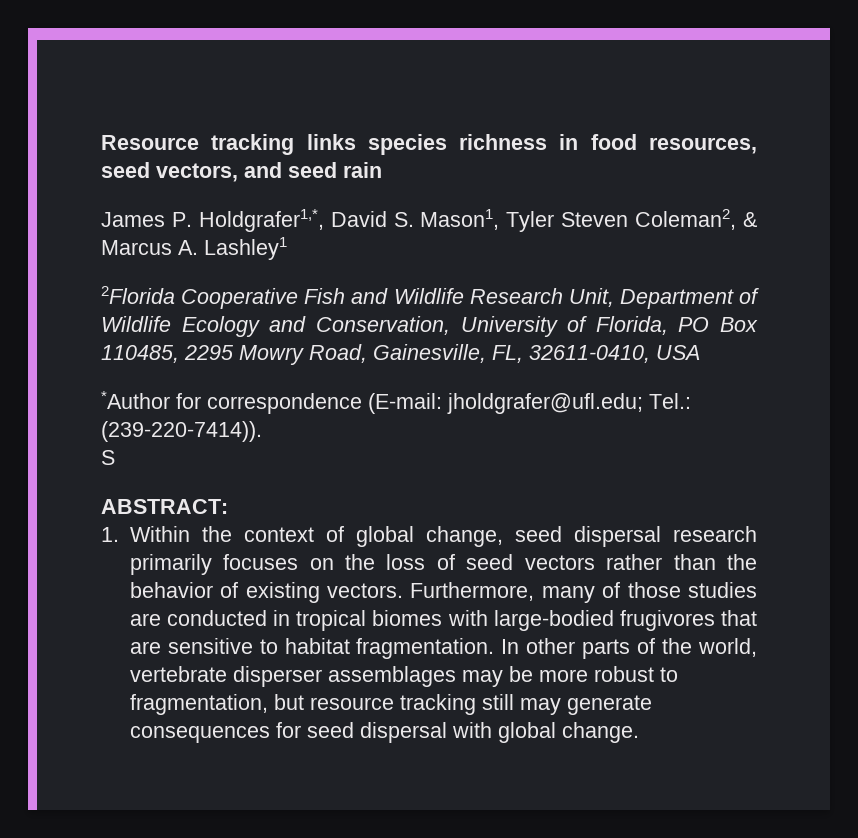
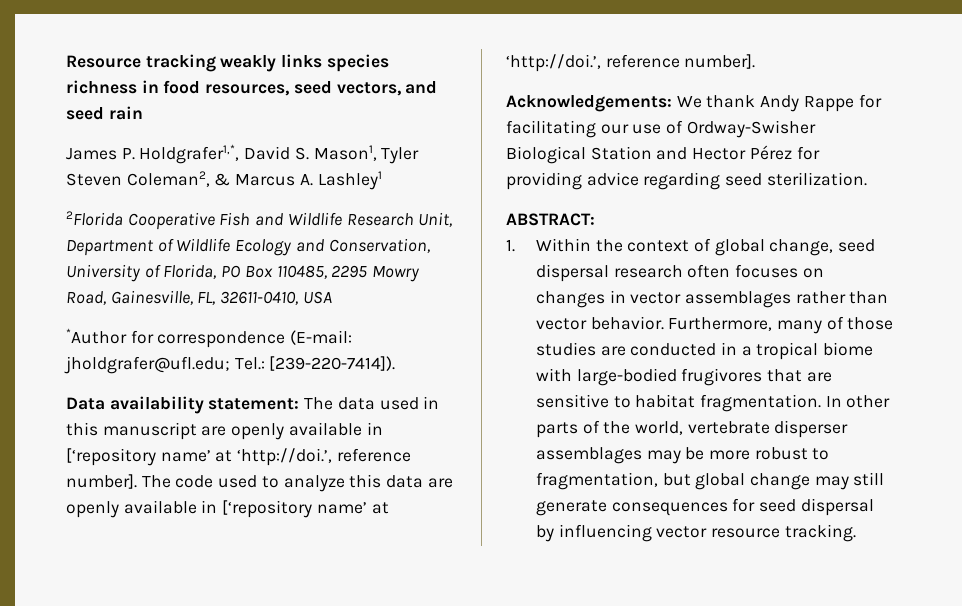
- Resource tracking links species richness in food resources, seed vectors, and seed rain
+ Resource tracking weakly links species richness in food resources, seed vectors, and seed rain
- *Author for correspondence (E-mail: jholdgrafer@ufl.edu; Tel.: (239-220-7414)).
- S
+ *Author for correspondence (E-mail: jholdgrafer@ufl.edu; Tel.: [239-220-7414]).
+ Data availability statement: The data used in this manuscript are openly available in [‘repository name’ at ‘http://doi.’, reference number]. The code used to analyze this data are openly available in [‘repository name’ at ‘http://doi.’, reference number].
+ Acknowledgements: We thank Andy Rappe for facilitating our use of Ordway-Swisher Biological Station and Hector Pérez for providing advice regarding seed sterilization.
- 1. Within the context of global change, seed dispersal research primarily focuses on the loss of seed vectors rather than the behavior of existing vectors.
+ 1. Within the context of global change, seed dispersal research often focuses on changes in vector assemblages rather than vector behavior.
- Furthermore, many of those studies are conducted in tropical biomes with large-bodied frugivores that are sensitive to habitat fragmentation.
+ Furthermore, many of those studies are conducted in a tropical biome with large-bodied frugivores that are sensitive to habitat fragmentation.
- In other parts of the world, vertebrate disperser assemblages may be more robust to fragmentation, but resource tracking still may generate consequences for seed dispersal with global change.
+ In other parts of the world, vertebrate disperser assemblages may be more robust to fragmentation, but global change may still generate consequences for seed dispersal by influencing vector resource tracking.

